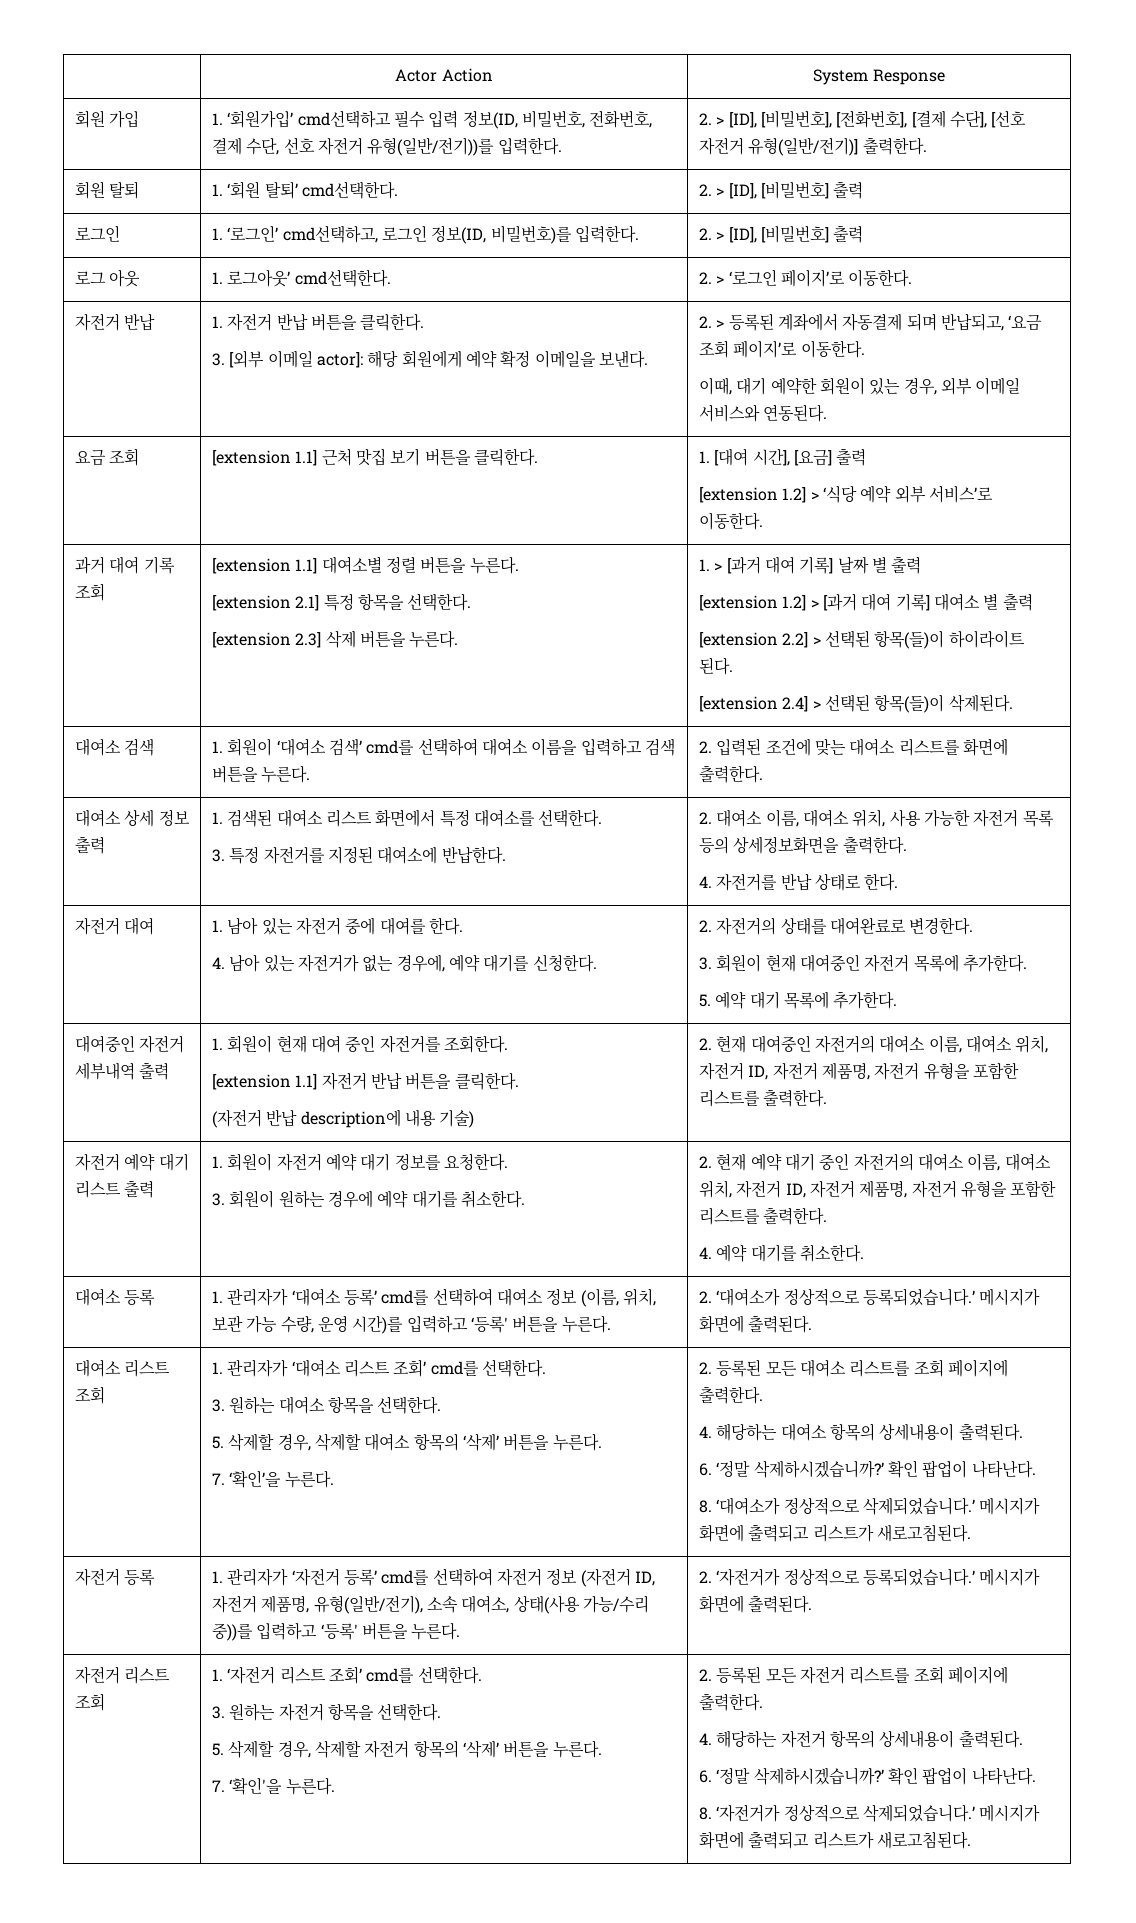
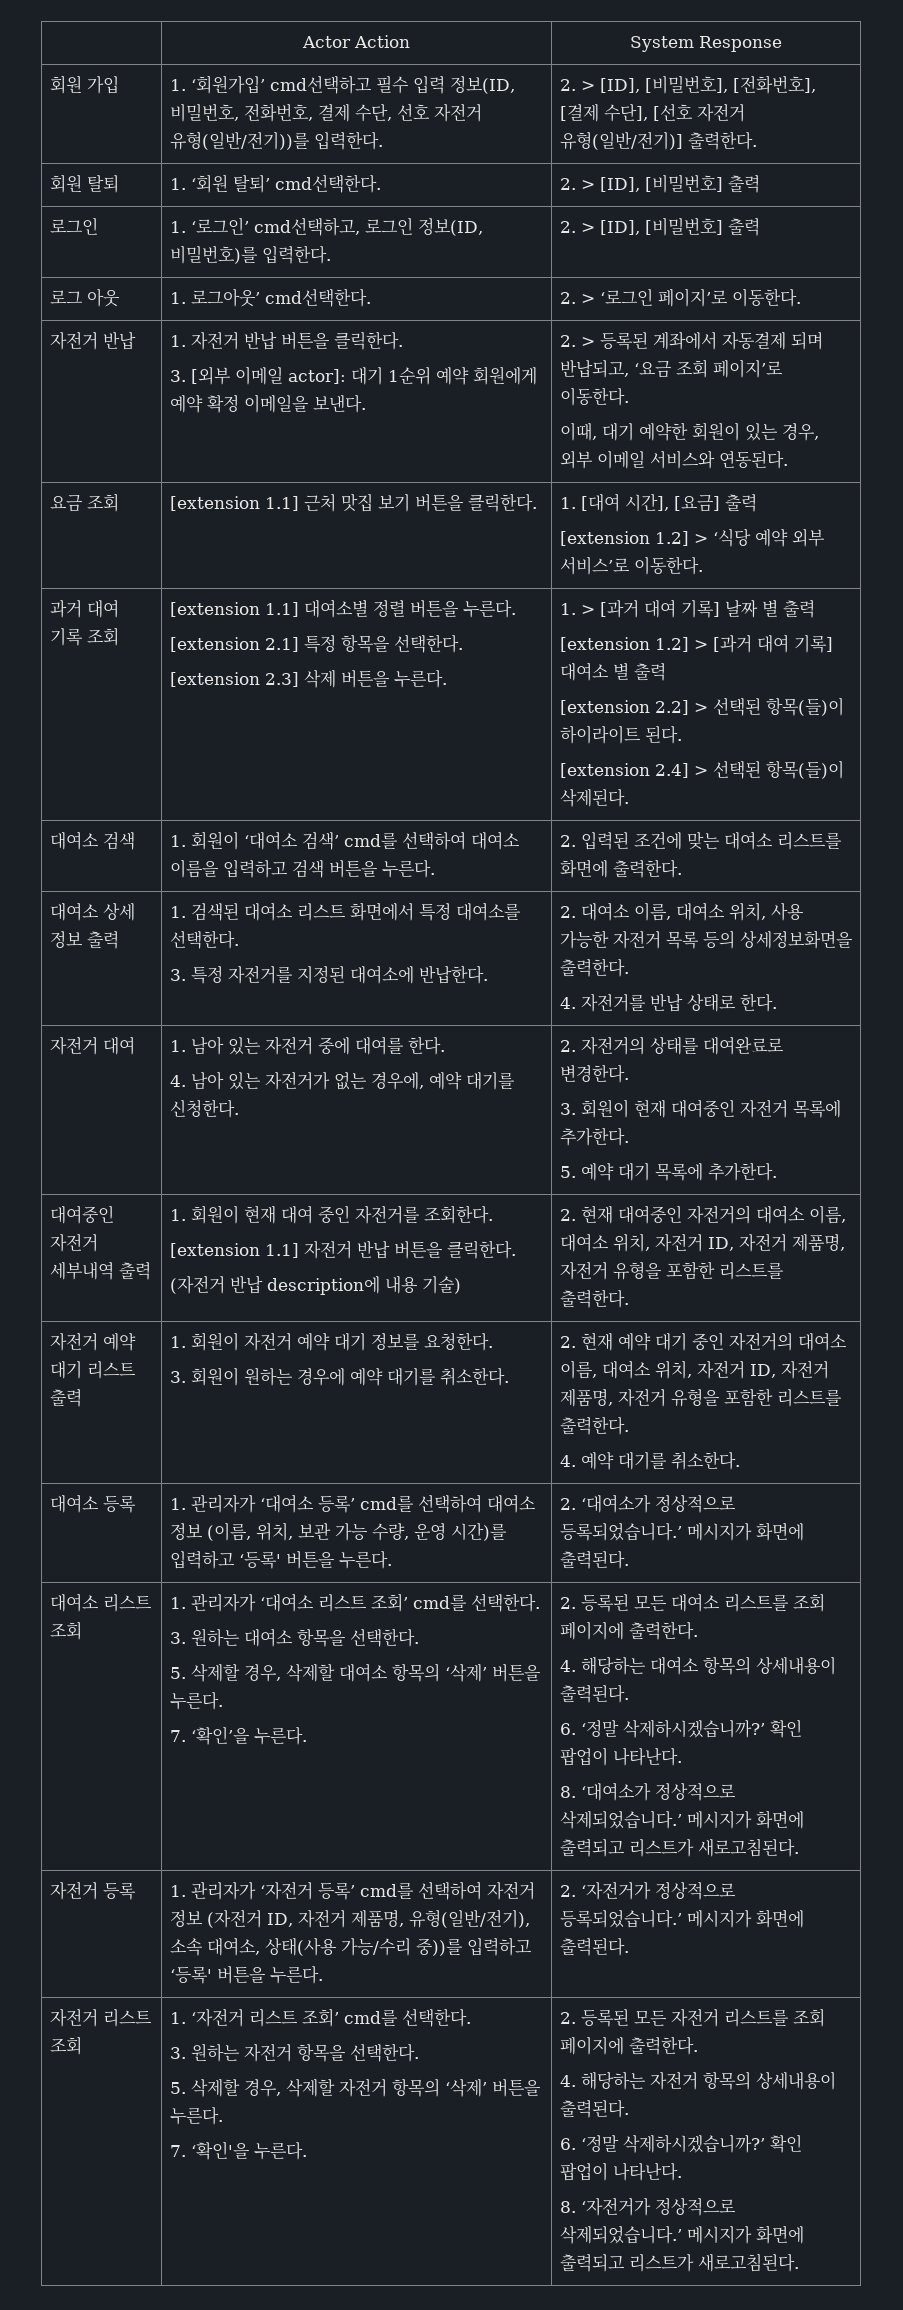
  자전거 반납 | 1. 자전거 반납 버튼을 클릭한다.
- 3. [외부 이메일 actor]: 해당 회원에게 예약 확정 이메일을 보낸다. | 2. > 등록된 계좌에서 자동결제 되며 반납되고, ‘요금 조회 페이지’로 이동한다.
+ 3. [외부 이메일 actor]: 대기 1순위 예약 회원에게 예약 확정 이메일을 보낸다. | 2. > 등록된 계좌에서 자동결제 되며 반납되고, ‘요금 조회 페이지’로 이동한다.

